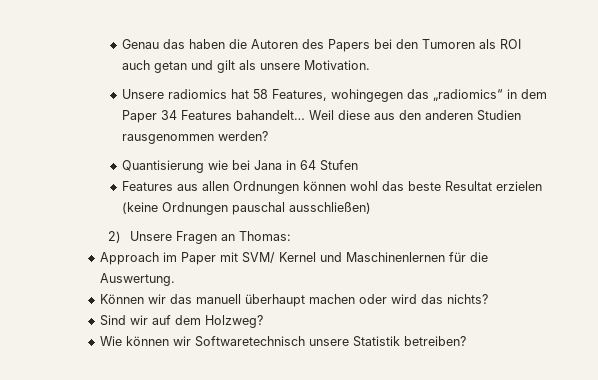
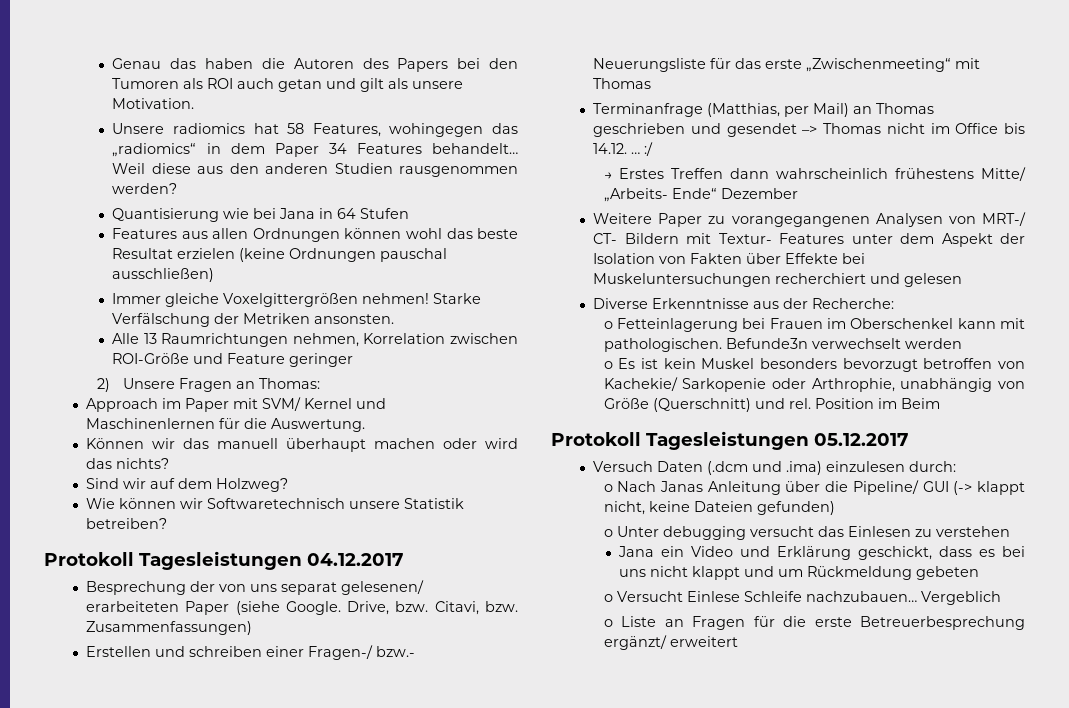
- Unsere radiomics hat 58 Features, wohingegen das „radiomics“ in dem Paper 34 Features bahandelt…
+ Unsere radiomics hat 58 Features, wohingegen das „radiomics“ in dem Paper 34 Features behandelt…
+ Immer gleiche Voxelgittergrößen nehmen! Starke Verfälschung der Metriken ansonsten.
+ Alle 13 Raumrichtungen nehmen, Korrelation zwischen ROI-Größe und Feature geringer
+ Protokoll Tagesleistungen 04.12.2017
+ Besprechung der von uns separat gelesenen/ erarbeiteten Paper (siehe Google. Drive, bzw. Citavi, bzw. Zusammenfassungen)
+ Erstellen und schreiben einer Fragen-/ bzw.- Neuerungsliste für das erste „Zwischenmeeting“ mit Thomas
+ Terminanfrage (Matthias, per Mail) an Thomas geschrieben und gesendet –> Thomas nicht im Office bis 14.12. … :/
+ → Erstes Treffen dann wahrscheinlich frühestens Mitte/ „Arbeits- Ende“ Dezember
+ Weitere Paper zu vorangegangenen Analysen von MRT-/ CT- Bildern mit Textur- Features unter dem Aspekt der Isolation von Fakten über Effekte bei Muskeluntersuchungen recherchiert und gelesen
+ Diverse Erkenntnisse aus der Recherche:
+ o Fetteinlagerung bei Frauen im Oberschenkel kann mit pathologischen. Befunde3n verwechselt werden
+ o Es ist kein Muskel besonders bevorzugt betroffen von Kachekie/ Sarkopenie oder Arthrophie, unabhängig von Größe (Querschnitt) und rel. Position im Beim
+ Protokoll Tagesleistungen 05.12.2017
+ Versuch Daten (.dcm und .ima) einzulesen durch:
+ o Nach Janas Anleitung über die Pipeline/ GUI (-> klappt nicht, keine Dateien gefunden)
+ o Unter debugging versucht das Einlesen zu verstehen
+ Jana ein Video und Erklärung geschickt, dass es bei uns nicht klappt und um Rückmeldung gebeten
+ o Versucht Einlese Schleife nachzubauen… Vergeblich
+ o Liste an Fragen für die erste Betreuerbesprechung ergänzt/ erweitert

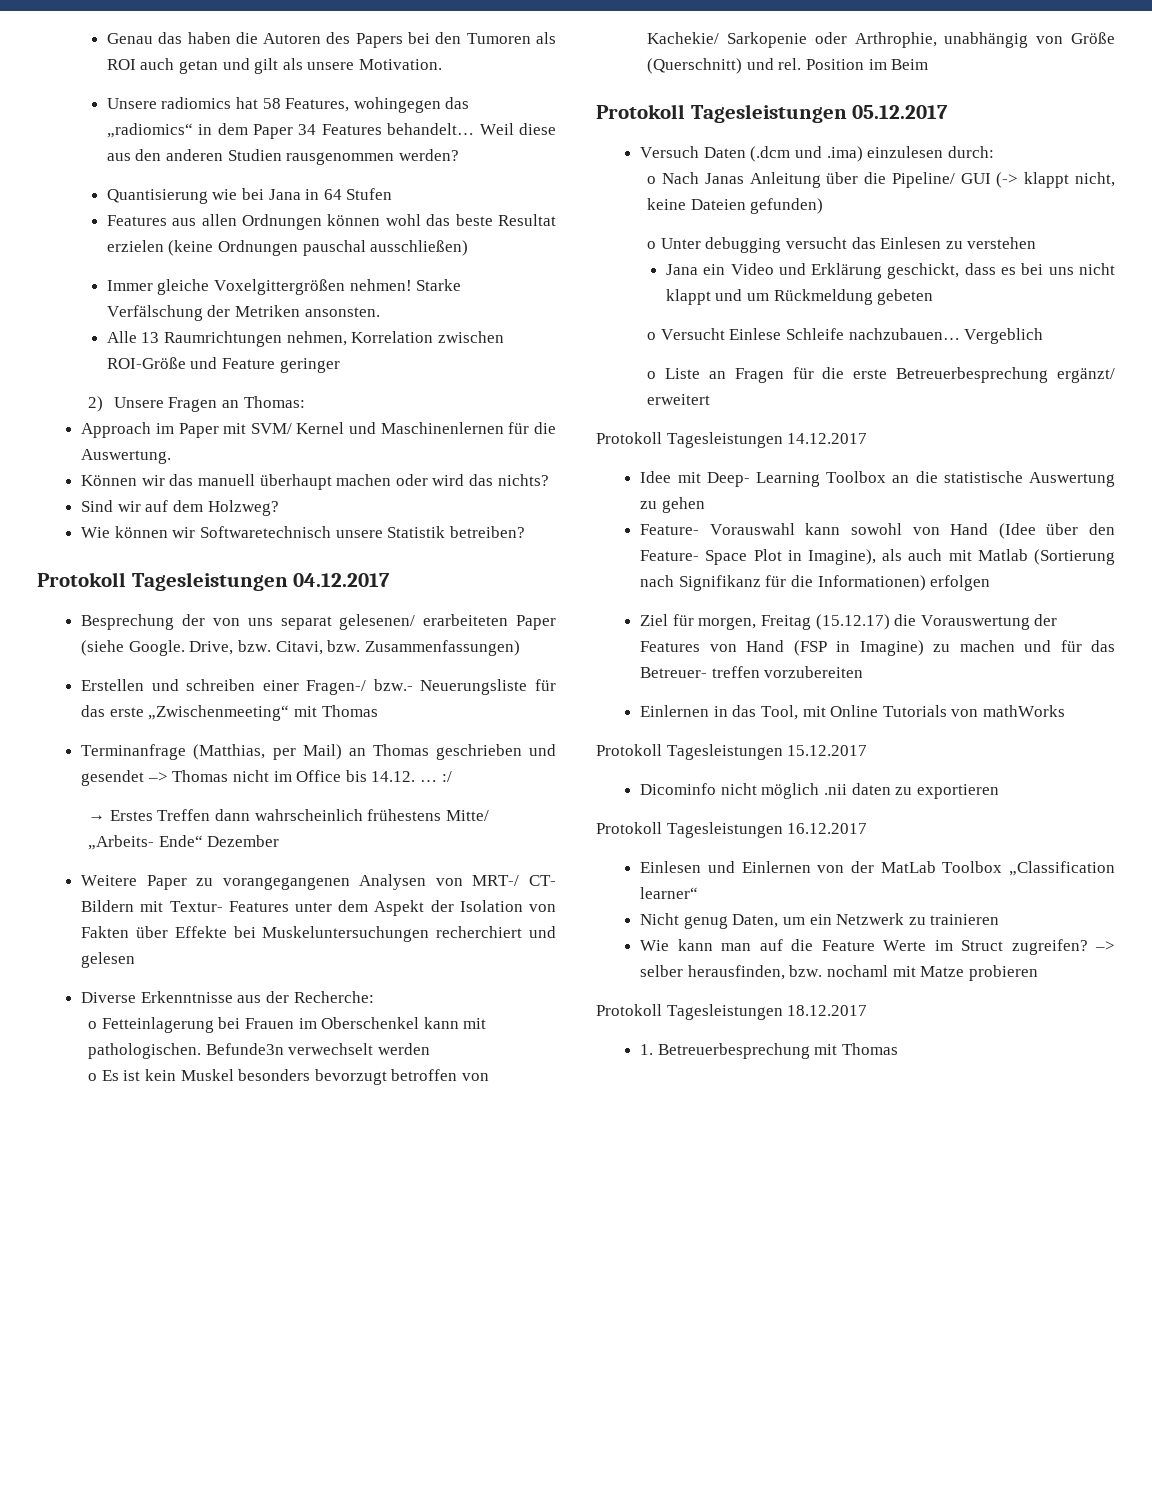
+ Protokoll Tagesleistungen 14.12.2017
+ Idee mit Deep- Learning Toolbox an die statistische Auswertung zu gehen
+ Feature- Vorauswahl kann sowohl von Hand (Idee über den Feature- Space Plot in Imagine), als auch mit Matlab (Sortierung nach Signifikanz für die Informationen) erfolgen
+ Ziel für morgen, Freitag (15.12.17) die Vorauswertung der Features von Hand (FSP in Imagine) zu machen und für das Betreuer- treffen vorzubereiten
+ Einlernen in das Tool, mit Online Tutorials von mathWorks
+ Protokoll Tagesleistungen 15.12.2017
+ Dicominfo nicht möglich .nii daten zu exportieren
+ Protokoll Tagesleistungen 16.12.2017
+ Einlesen und Einlernen von der MatLab Toolbox „Classification learner“
+ Nicht genug Daten, um ein Netzwerk zu trainieren
+ Wie kann man auf die Feature Werte im Struct zugreifen? –> selber herausfinden, bzw. nochaml mit Matze probieren
+ Protokoll Tagesleistungen 18.12.2017
+ 1. Betreuerbesprechung mit Thomas

